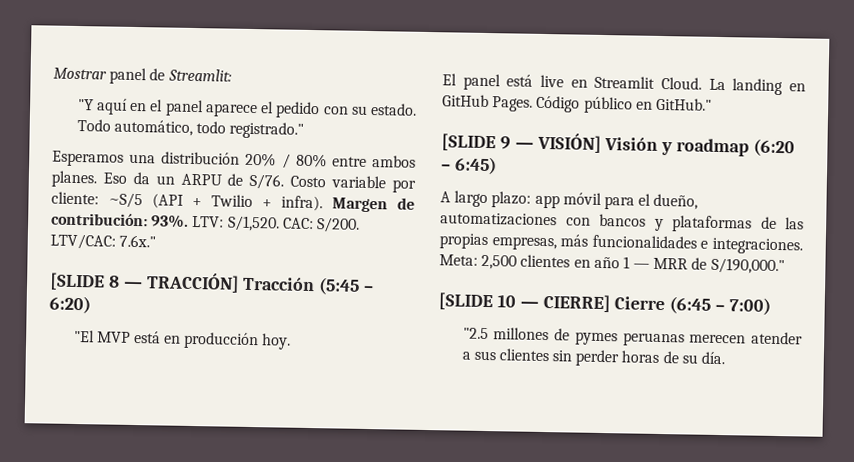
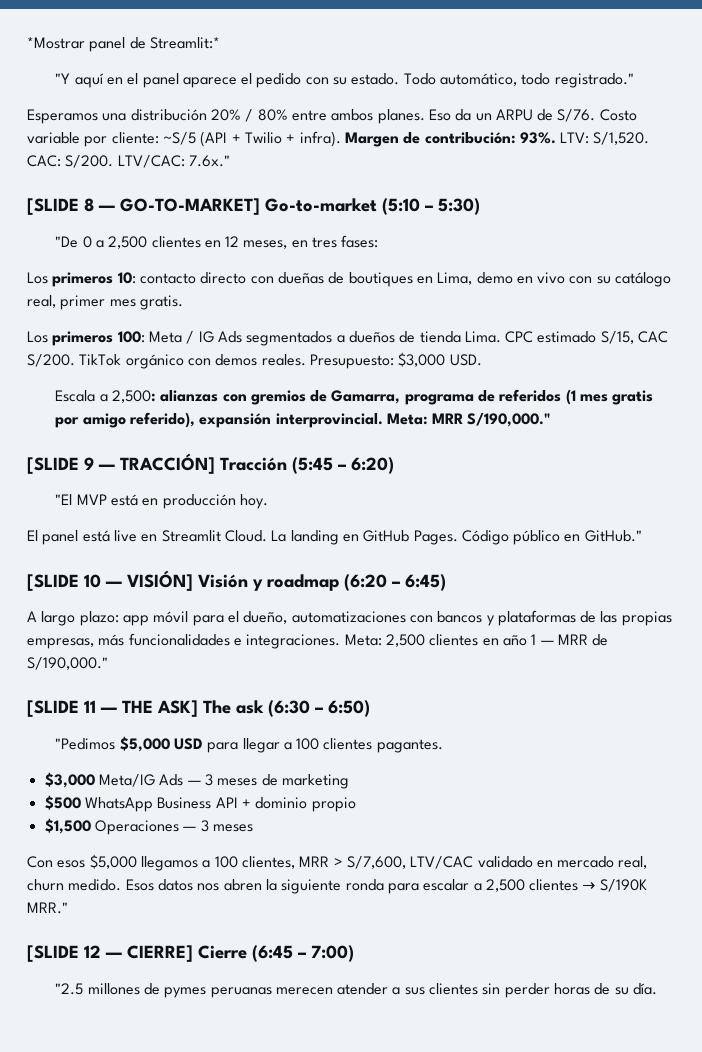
- Mostrar panel de Streamlit:
+ *Mostrar panel de Streamlit:*
- [SLIDE 8 — TRACCIÓN] Tracción (5:45 – 6:20)
+ [SLIDE 8 — GO-TO-MARKET] Go-to-market (5:10 – 5:30)
+ "De 0 a 2,500 clientes en 12 meses, en tres fases:
+ Los primeros 10: contacto directo con dueñas de boutiques en Lima, demo en vivo con su catálogo real, primer mes gratis.
+ Los primeros 100: Meta / IG Ads segmentados a dueños de tienda Lima. CPC estimado S/15, CAC S/200. TikTok orgánico con demos reales. Presupuesto: $3,000 USD.
+ Escala a 2,500: alianzas con gremios de Gamarra, programa de referidos (1 mes gratis por amigo referido), expansión interprovincial. Meta: MRR S/190,000."
+ [SLIDE 9 — TRACCIÓN] Tracción (5:45 – 6:20)
- [SLIDE 9 — VISIÓN] Visión y roadmap (6:20 – 6:45)
+ [SLIDE 10 — VISIÓN] Visión y roadmap (6:20 – 6:45)
- [SLIDE 10 — CIERRE] Cierre (6:45 – 7:00)
+ [SLIDE 11 — THE ASK] The ask (6:30 – 6:50)
+ "Pedimos $5,000 USD para llegar a 100 clientes pagantes.
+ $3,000 Meta/IG Ads — 3 meses de marketing
+ $500 WhatsApp Business API + dominio propio
+ $1,500 Operaciones — 3 meses
+ Con esos $5,000 llegamos a 100 clientes, MRR > S/7,600, LTV/CAC validado en mercado real, churn medido. Esos datos nos abren la siguiente ronda para escalar a 2,500 clientes → S/190K MRR."
+ [SLIDE 12 — CIERRE] Cierre (6:45 – 7:00)

